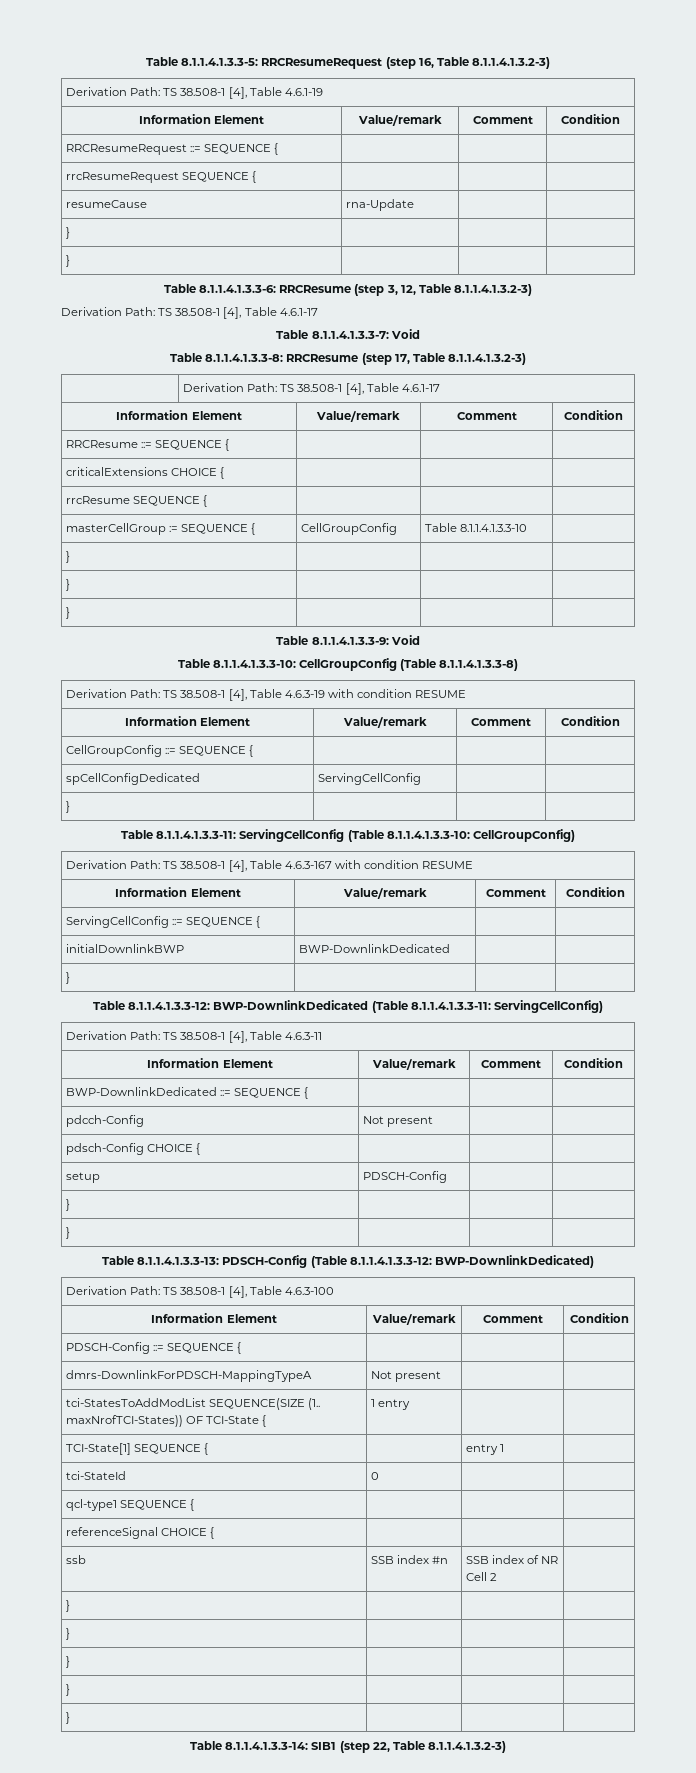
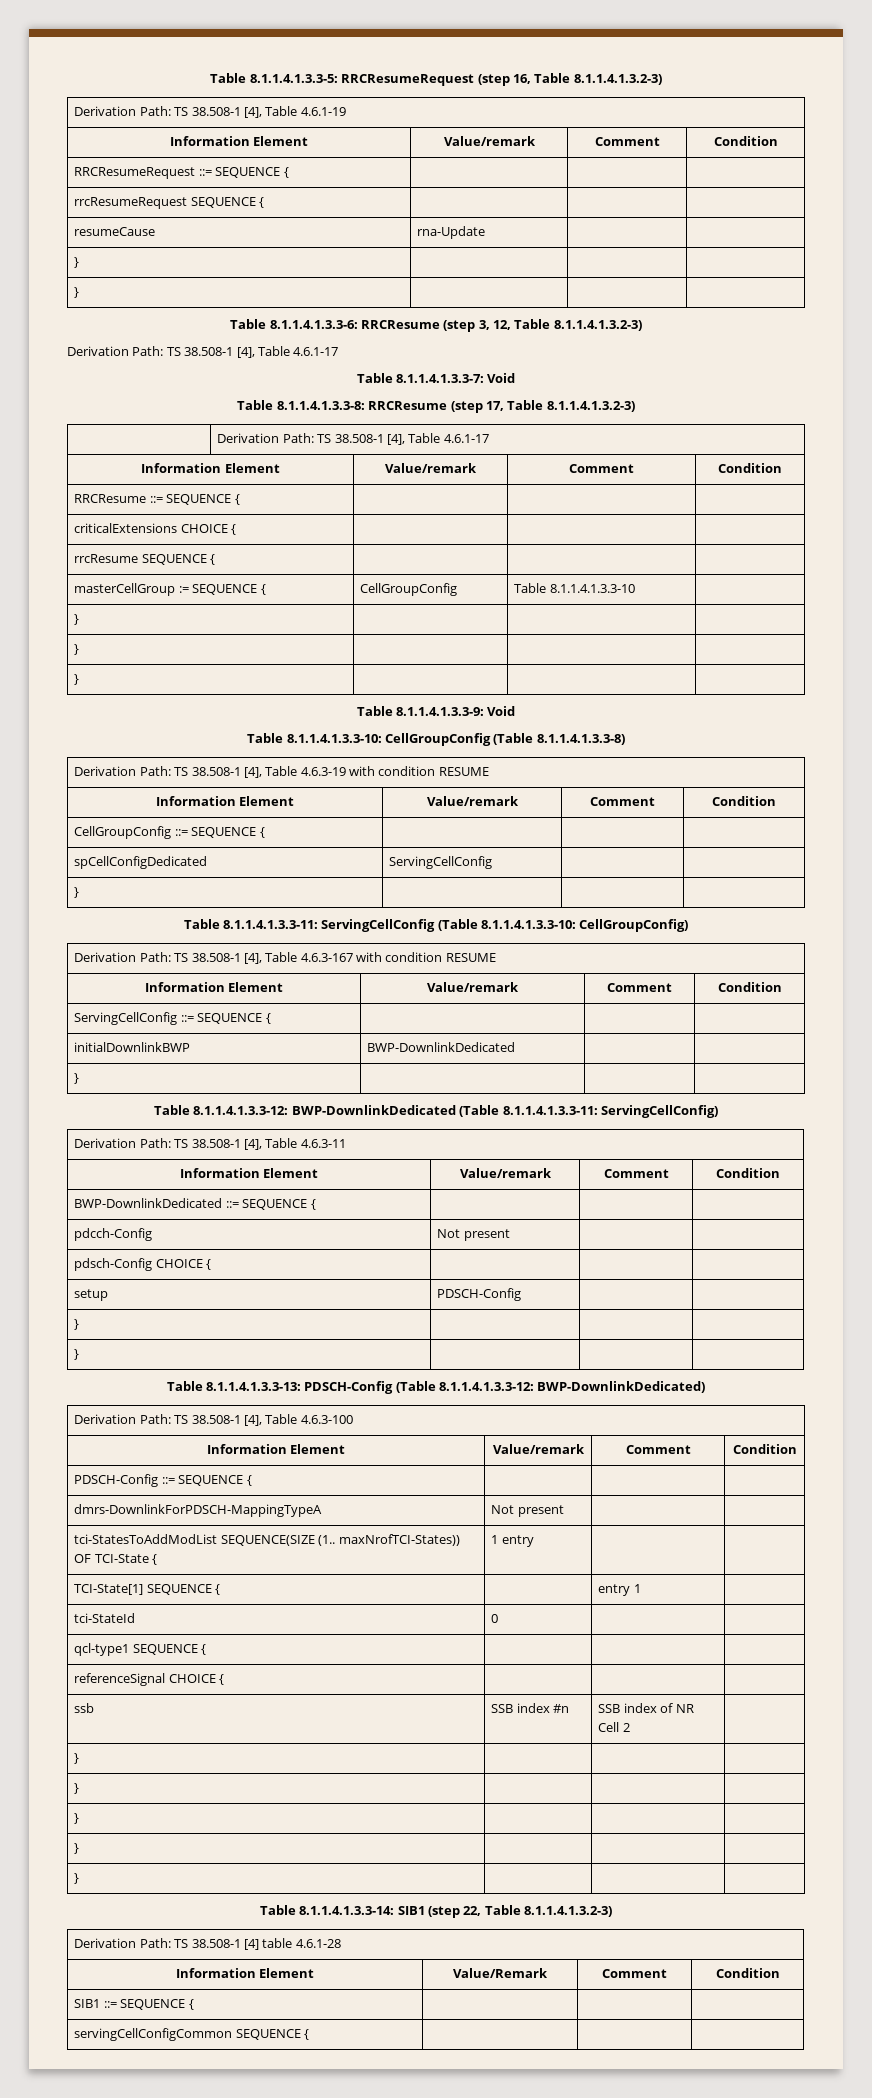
+ Derivation Path: TS 38.508-1 [4] table 4.6.1-28
+ Information Element | Value/Remark | Comment | Condition
+ SIB1 ::= SEQUENCE { | | |
+ servingCellConfigCommon SEQUENCE { | | |

